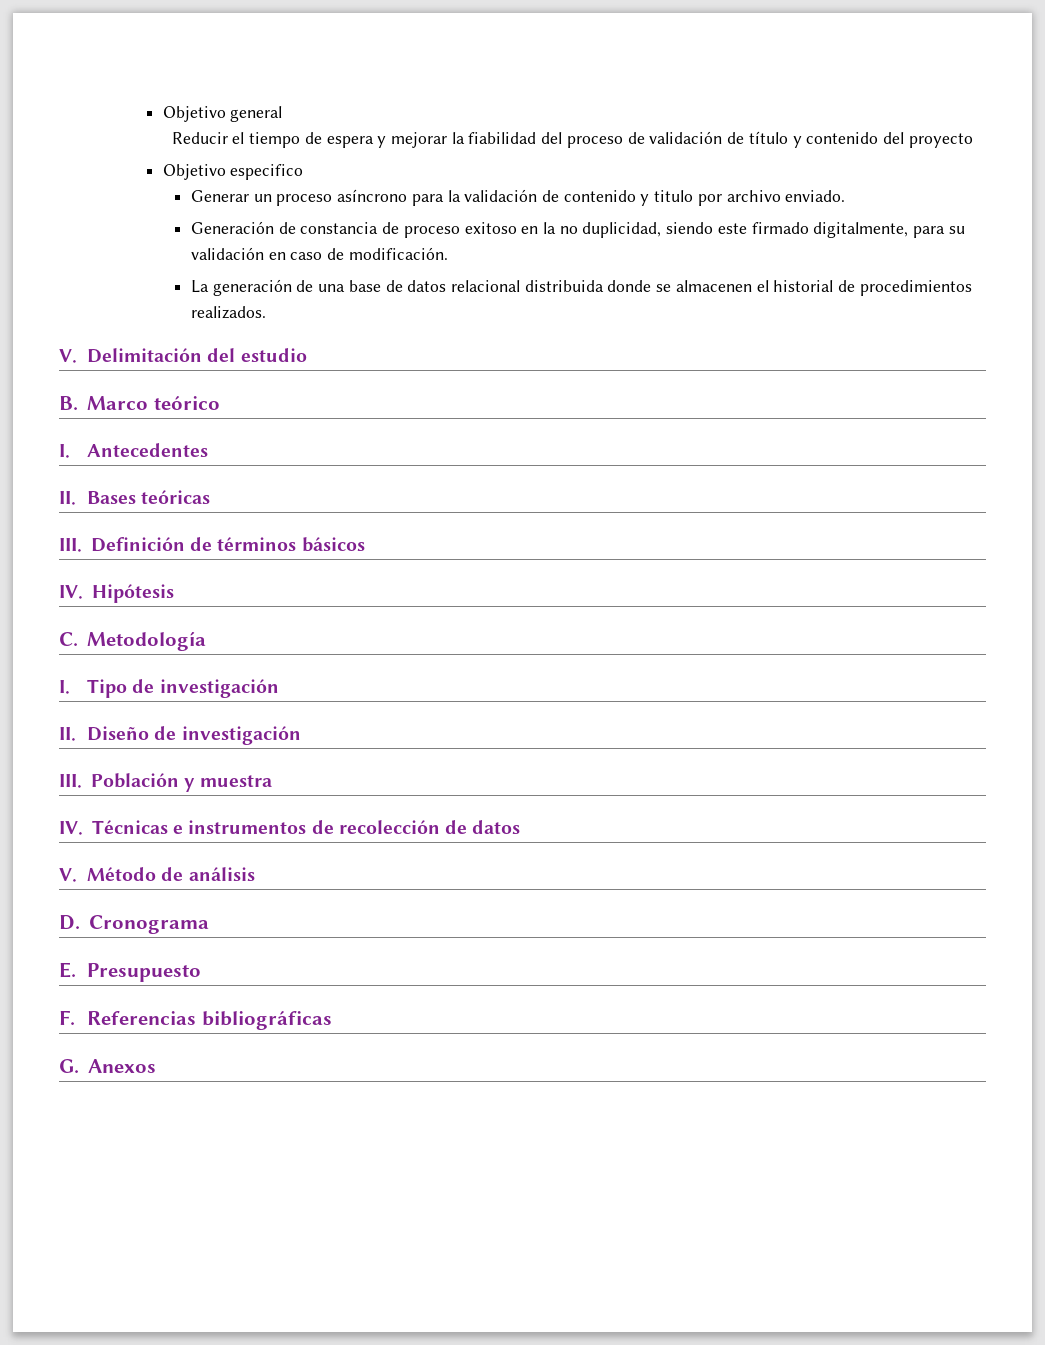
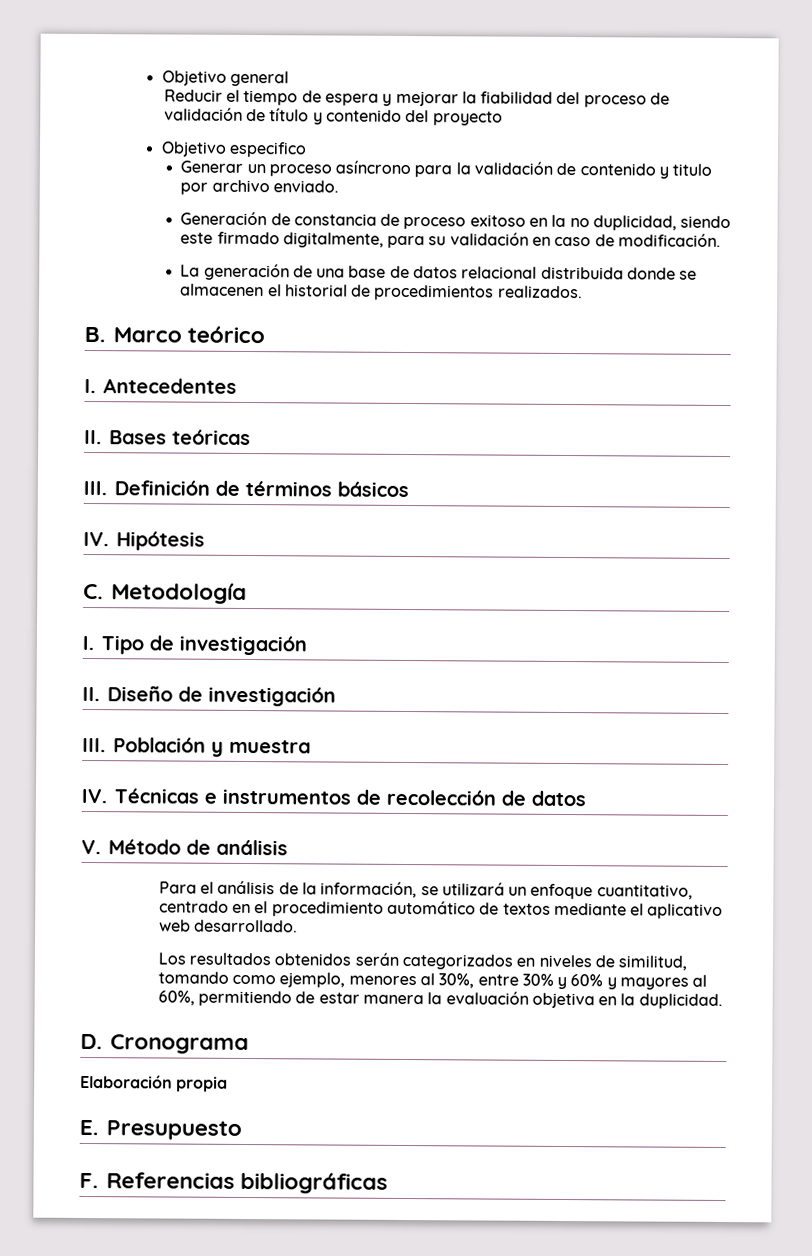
- V. Delimitación del estudio
+ Para el análisis de la información, se utilizará un enfoque cuantitativo, centrado en el procedimiento automático de textos mediante el aplicativo web desarrollado.
+ Los resultados obtenidos serán categorizados en niveles de similitud, tomando como ejemplo, menores al 30%, entre 30% y 60% y mayores al 60%, permitiendo de estar manera la evaluación objetiva en la duplicidad.
+ Elaboración propia
- G. Anexos

